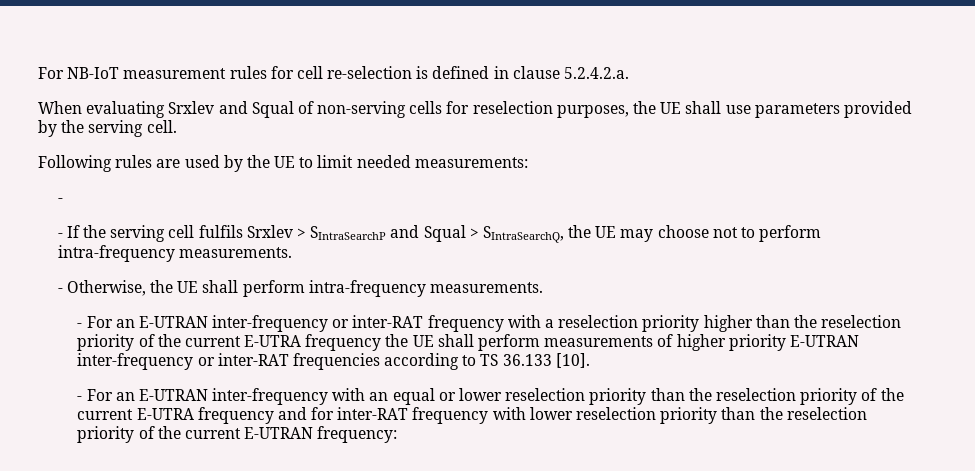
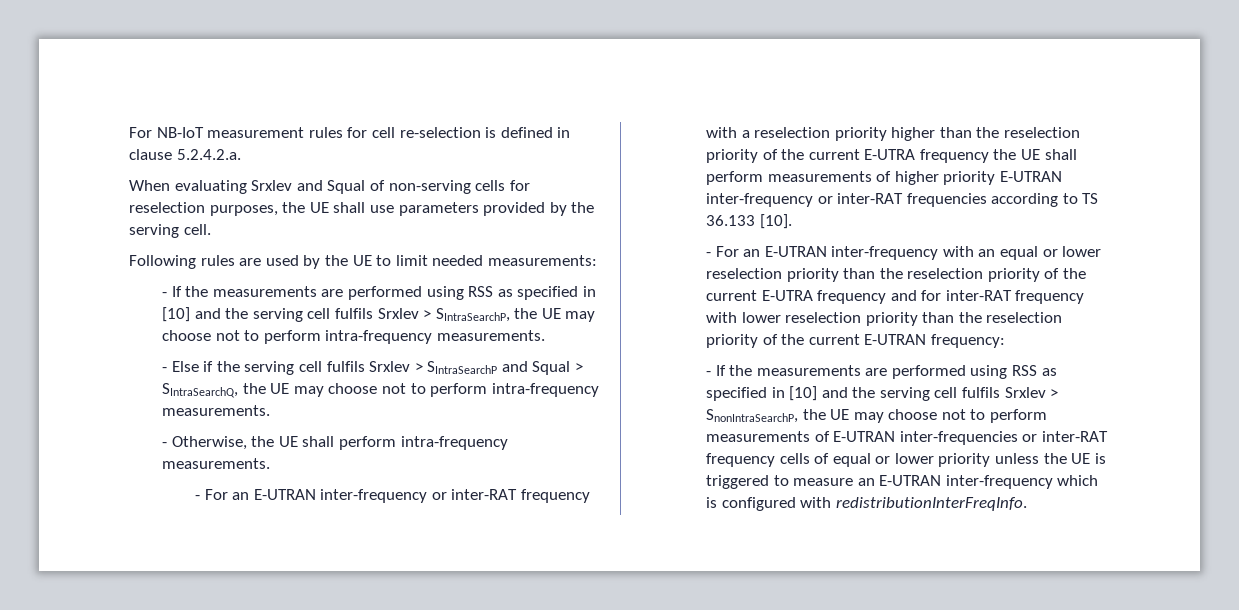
  Following rules are used by the UE to limit needed measurements:
- -
- - If the serving cell fulfils Srxlev > SIntraSearchP and Squal > SIntraSearchQ, the UE may choose not to perform intra-frequency measurements.
+ - If the measurements are performed using RSS as specified in [10] and the serving cell fulfils Srxlev > SIntraSearchP, the UE may choose not to perform intra-frequency measurements.
+ - Else if the serving cell fulfils Srxlev > SIntraSearchP and Squal > SIntraSearchQ, the UE may choose not to perform intra-frequency measurements.
+ - If the measurements are performed using RSS as specified in [10] and the serving cell fulfils Srxlev > SnonIntraSearchP, the UE may choose not to perform measurements of E-UTRAN inter-frequencies or inter-RAT frequency cells of equal or lower priority unless the UE is triggered to measure an E-UTRAN inter-frequency which is configured with redistributionInterFreqInfo.

